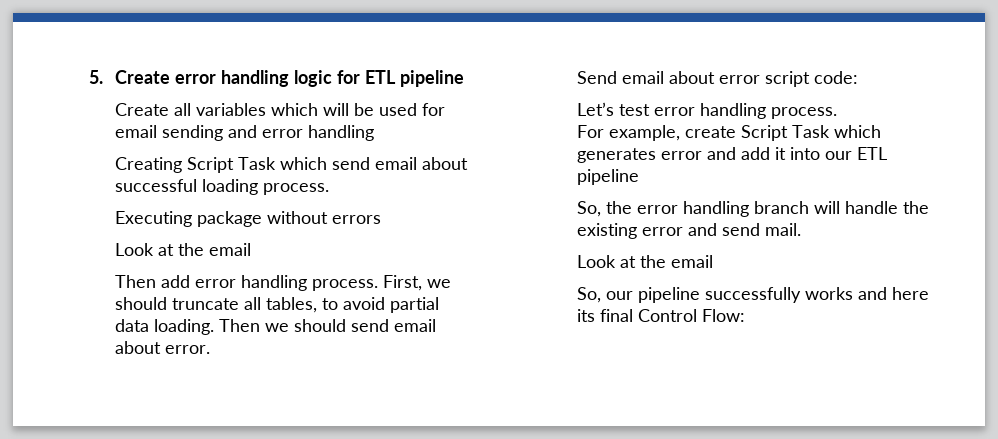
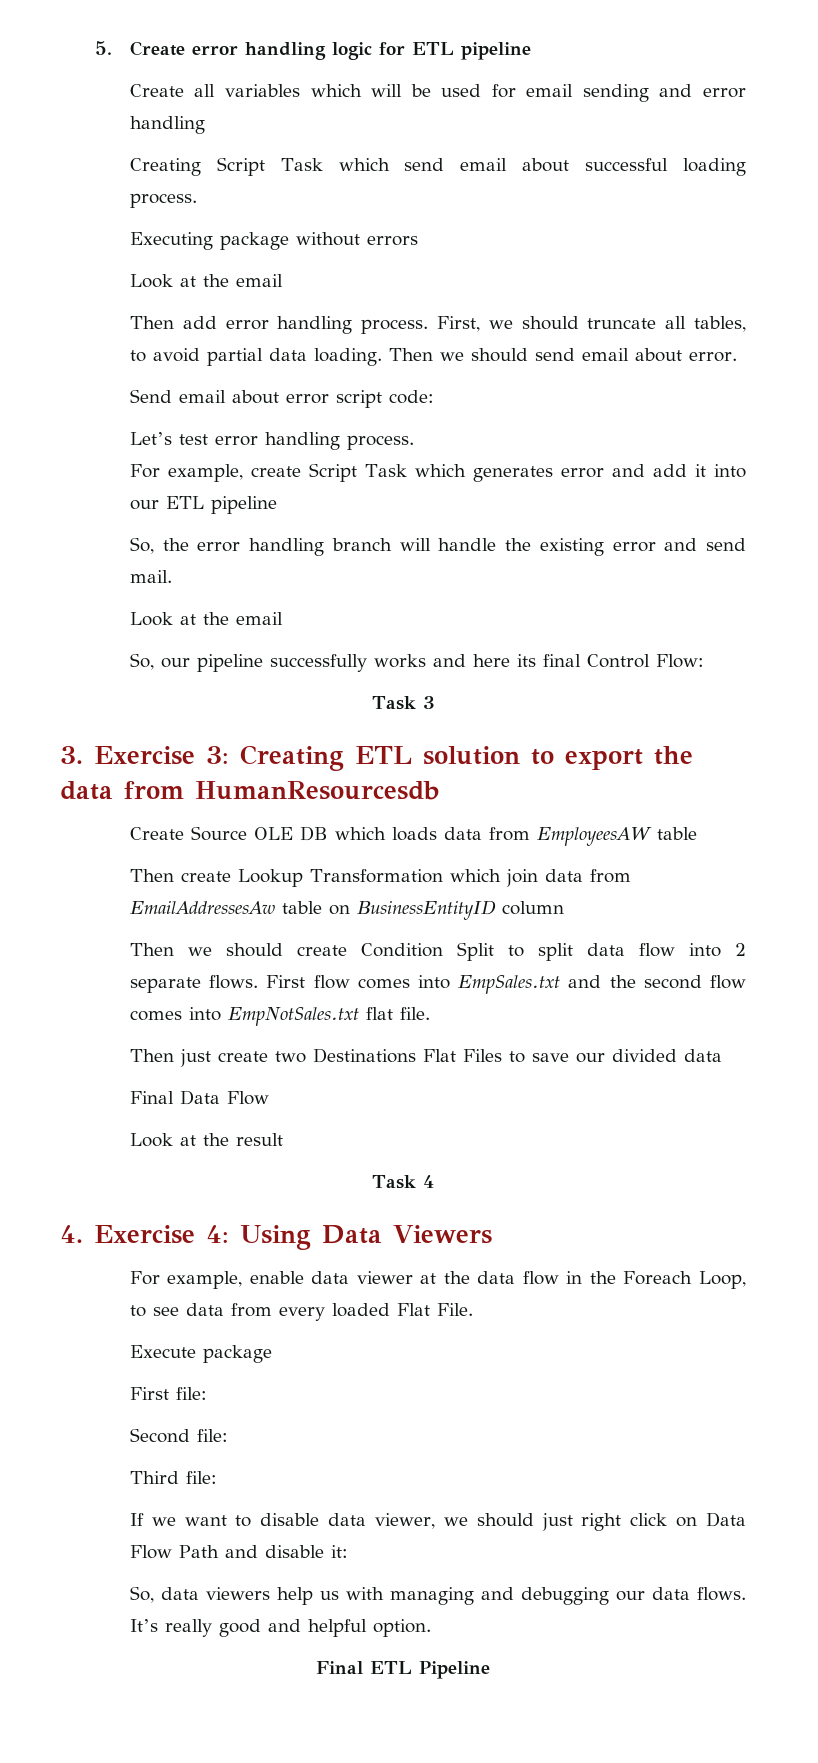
+ Task 3
+ 3. Exercise 3: Creating ETL solution to export the data from HumanResourcesdb
+ Create Source OLE DB which loads data from EmployeesAW table
+ Then create Lookup Transformation which join data from EmailAddressesAw table on BusinessEntityID column
+ Then we should create Condition Split to split data flow into 2 separate flows. First flow comes into EmpSales.txt and the second flow comes into EmpNotSales.txt flat file.
+ Then just create two Destinations Flat Files to save our divided data
+ Final Data Flow
+ Look at the result
+ Task 4
+ 4. Exercise 4: Using Data Viewers
+ For example, enable data viewer at the data flow in the Foreach Loop, to see data from every loaded Flat File.
+ Execute package
+ First file:
+ Second file:
+ Third file:
+ If we want to disable data viewer, we should just right click on Data Flow Path and disable it:
+ So, data viewers help us with managing and debugging our data flows. It’s really good and helpful option.
+ Final ETL Pipeline

